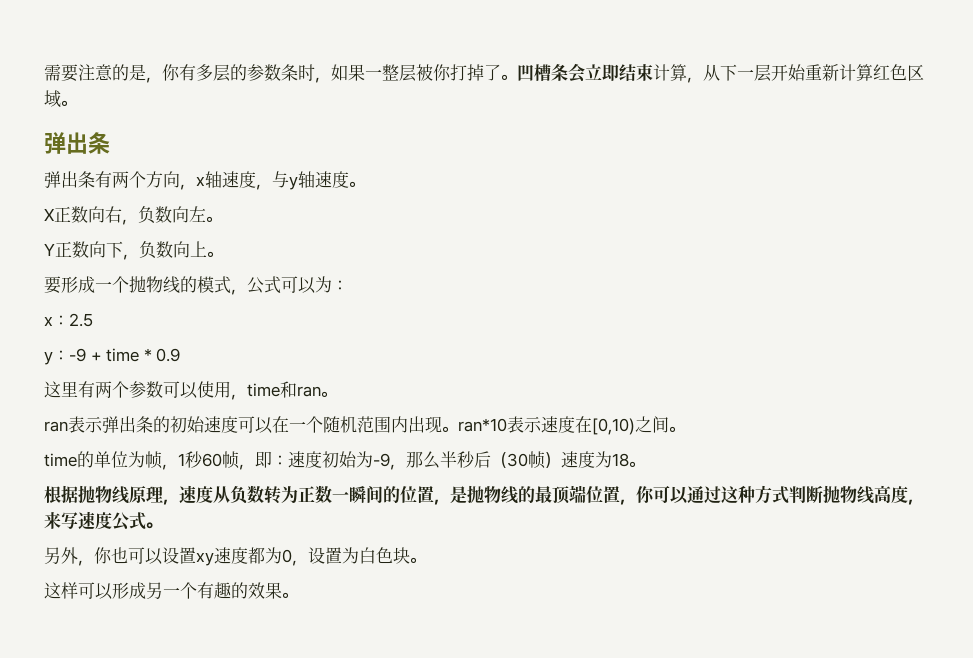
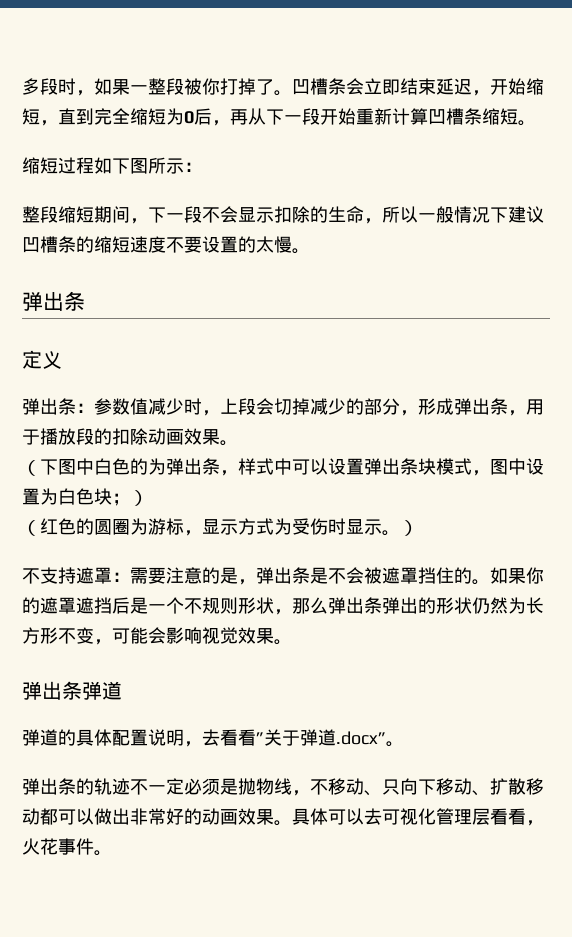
- 需要注意的是，你有多层的参数条时，如果一整层被你打掉了。
+ 多段时，如果一整段被你打掉了。
- 凹槽条会立即结束计算，从下一层开始重新计算红色区域。
+ 凹槽条会立即结束延迟，开始缩短，直到完全缩短为0后，再从下一段开始重新计算凹槽条缩短。
+ 缩短过程如下图所示：
+ 整段缩短期间，下一段不会显示扣除的生命，所以一般情况下建议凹槽条的缩短速度不要设置的太慢。
  弹出条
- 弹出条有两个方向，x轴速度，与y轴速度。
- X正数向右，负数向左。
- Y正数向下，负数向上。
- 要形成一个抛物线的模式，公式可以为：
- x：2.5
- y：-9 + time * 0.9
- 这里有两个参数可以使用，time和ran。
- ran表示弹出条的初始速度可以在一个随机范围内出现。ran*10表示速度在[0,10)之间。
- time的单位为帧，1秒60帧，即：速度初始为-9，那么半秒后（30帧）速度为18。
- 根据抛物线原理，速度从负数转为正数一瞬间的位置，是抛物线的最顶端位置，你可以通过这种方式判断抛物线高度，来写速度公式。
- 另外，你也可以设置xy速度都为0，设置为白色块。
- 这样可以形成另一个有趣的效果。
+ 定义
+ 弹出条：参数值减少时，上段会切掉减少的部分，形成弹出条，用于播放段的扣除动画效果。
+ （下图中白色的为弹出条，样式中可以设置弹出条块模式，图中设置为白色块；）
+ （红色的圆圈为游标，显示方式为受伤时显示。）
+ 不支持遮罩：需要注意的是，弹出条是不会被遮罩挡住的。如果你的遮罩遮挡后是一个不规则形状，那么弹出条弹出的形状仍然为长方形不变，可能会影响视觉效果。
+ 弹出条弹道
+ 弹道的具体配置说明，去看看”关于弹道.docx”。
+ 弹出条的轨迹不一定必须是抛物线，不移动、只向下移动、扩散移动都可以做出非常好的动画效果。具体可以去可视化管理层看看，火花事件。

